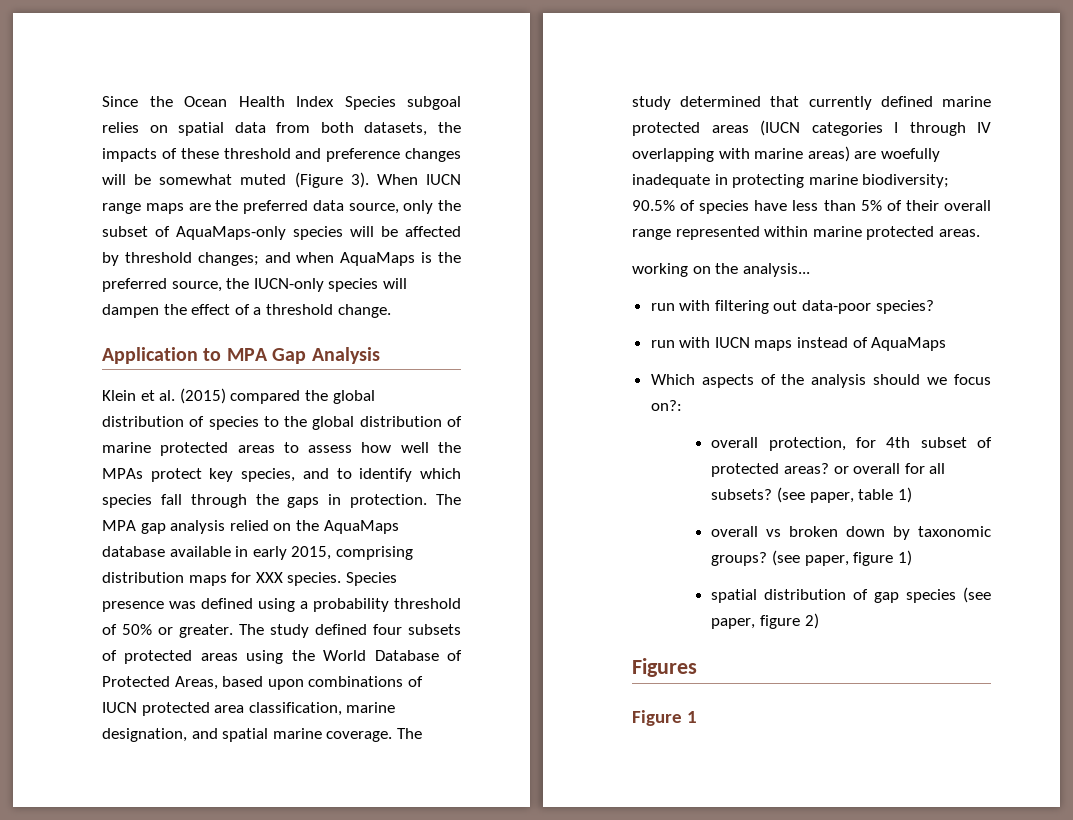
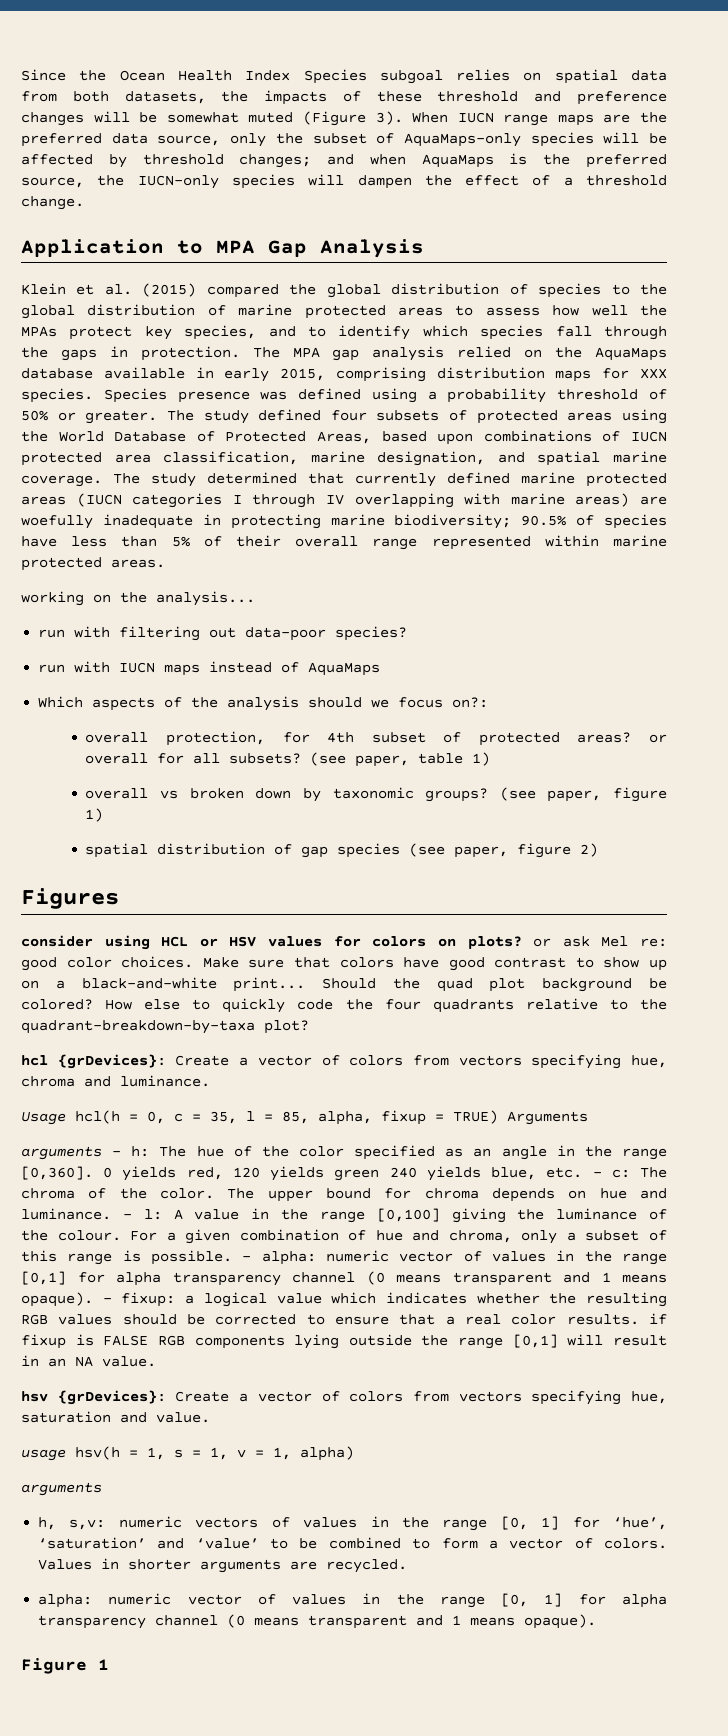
+ consider using HCL or HSV values for colors on plots? or ask Mel re: good color choices. Make sure that colors have good contrast to show up on a black-and-white print... Should the quad plot background be colored? How else to quickly code the four quadrants relative to the quadrant-breakdown-by-taxa plot?
+ hcl {grDevices}: Create a vector of colors from vectors specifying hue, chroma and luminance.
+ Usage hcl(h = 0, c = 35, l = 85, alpha, fixup = TRUE) Arguments
+ arguments - h: The hue of the color specified as an angle in the range [0,360]. 0 yields red, 120 yields green 240 yields blue, etc. - c: The chroma of the color. The upper bound for chroma depends on hue and luminance. - l: A value in the range [0,100] giving the luminance of the colour. For a given combination of hue and chroma, only a subset of this range is possible. - alpha: numeric vector of values in the range [0,1] for alpha transparency channel (0 means transparent and 1 means opaque). - fixup: a logical value which indicates whether the resulting RGB values should be corrected to ensure that a real color results. if fixup is FALSE RGB components lying outside the range [0,1] will result in an NA value.
+ hsv {grDevices}: Create a vector of colors from vectors specifying hue, saturation and value.
+ usage hsv(h = 1, s = 1, v = 1, alpha)
+ arguments
+ h, s,v: numeric vectors of values in the range [0, 1] for ‘hue’, ‘saturation’ and ‘value’ to be combined to form a vector of colors. Values in shorter arguments are recycled.
+ alpha: numeric vector of values in the range [0, 1] for alpha transparency channel (0 means transparent and 1 means opaque).

